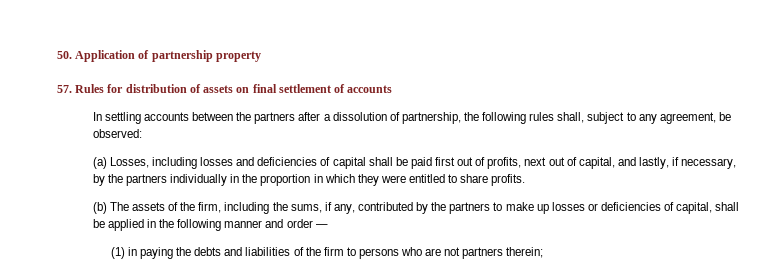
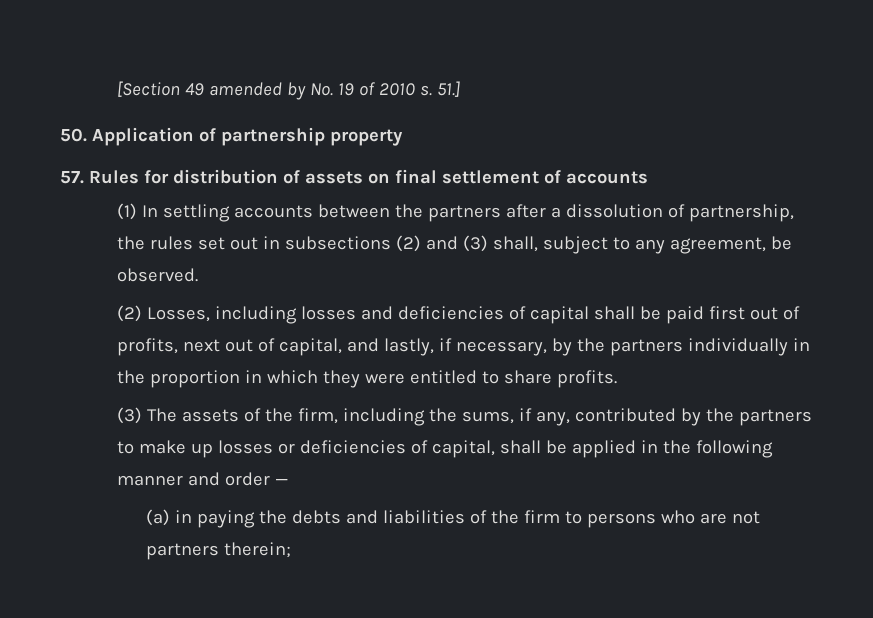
+ [Section 49 amended by No. 19 of 2010 s. 51.]
- In settling accounts between the partners after a dissolution of partnership, the following rules shall, subject to any agreement, be observed:
- (a) Losses, including losses and deficiencies of capital shall be paid first out of profits, next out of capital, and lastly, if necessary, by the partners individually in the proportion in which they were entitled to share profits.
+ (1) In settling accounts between the partners after a dissolution of partnership, the rules set out in subsections (2) and (3) shall, subject to any agreement, be observed.
+ (2) Losses, including losses and deficiencies of capital shall be paid first out of profits, next out of capital, and lastly, if necessary, by the partners individually in the proportion in which they were entitled to share profits.
- (b) The assets of the firm, including the sums, if any, contributed by the partners to make up losses or deficiencies of capital, shall be applied in the following manner and order —
+ (3) The assets of the firm, including the sums, if any, contributed by the partners to make up losses or deficiencies of capital, shall be applied in the following manner and order —
- (1) in paying the debts and liabilities of the firm to persons who are not partners therein;
+ (a) in paying the debts and liabilities of the firm to persons who are not partners therein;

